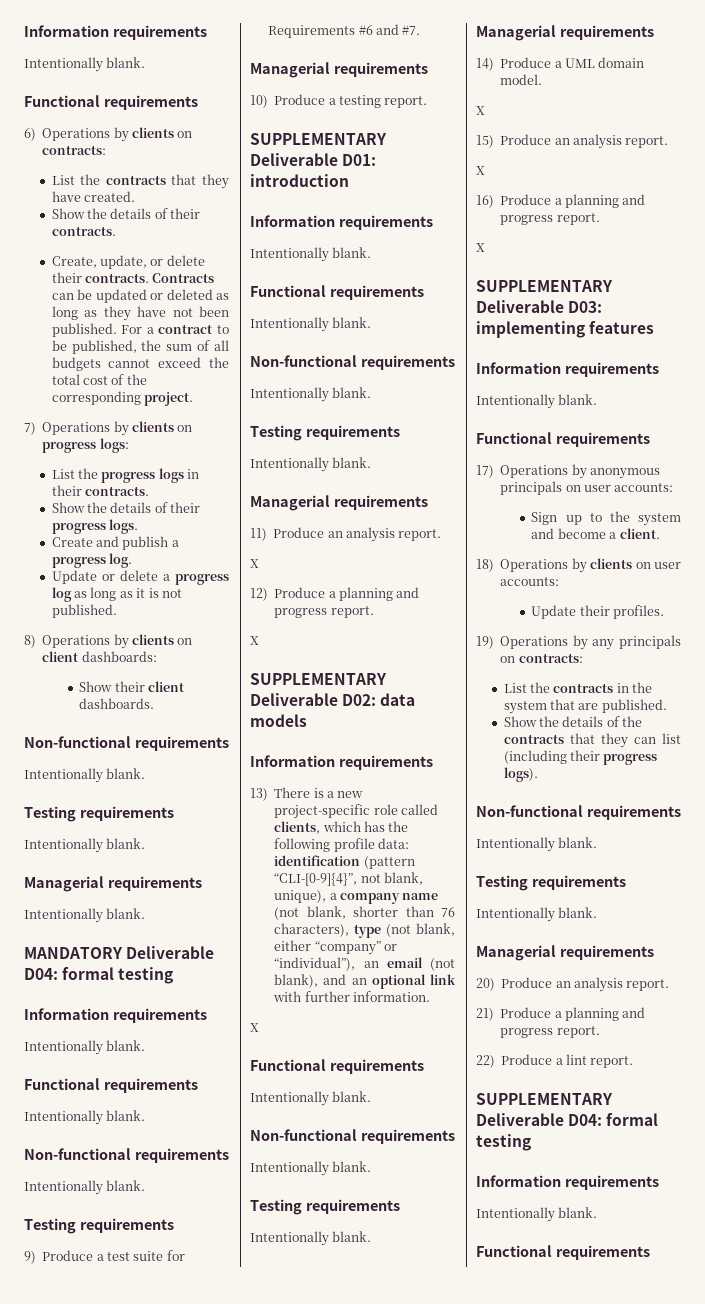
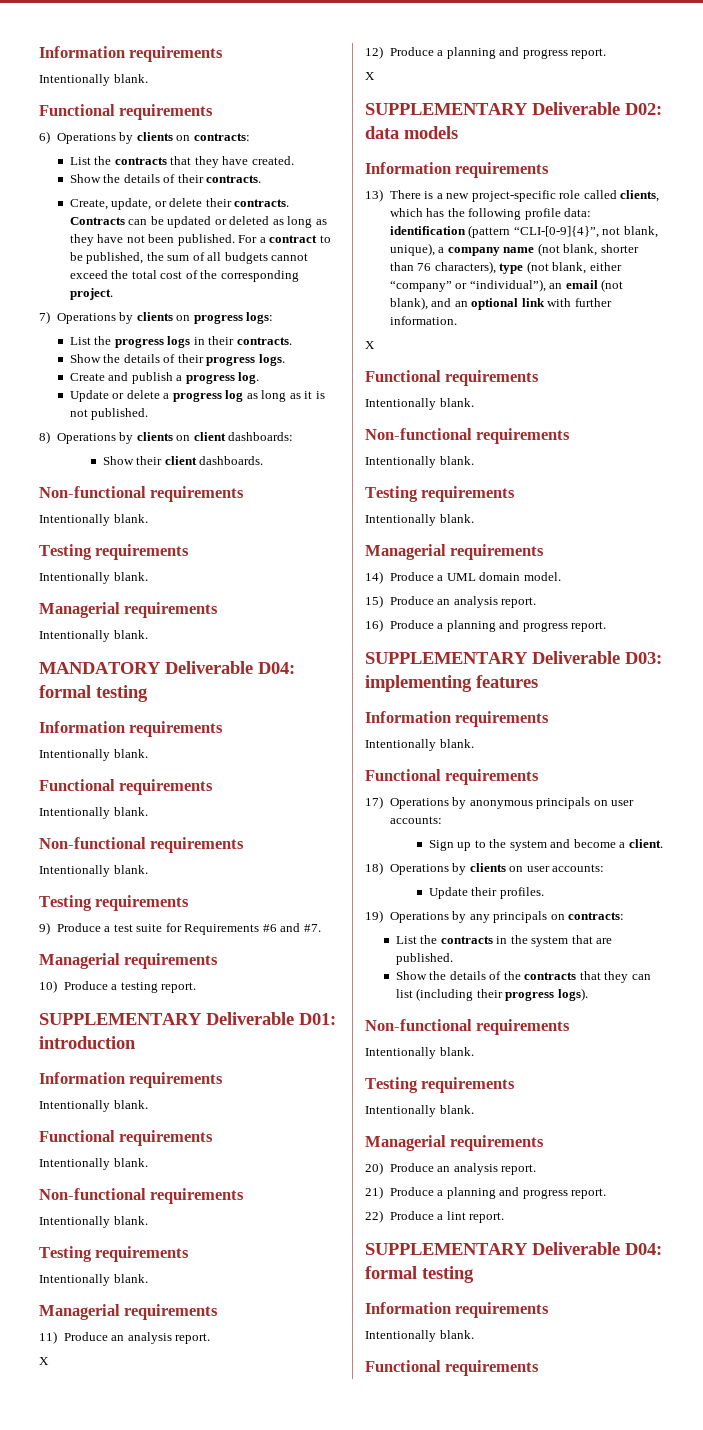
  14) Produce a UML domain model.
- X
  15) Produce an analysis report.
- X
  16) Produce a planning and progress report.
- X

